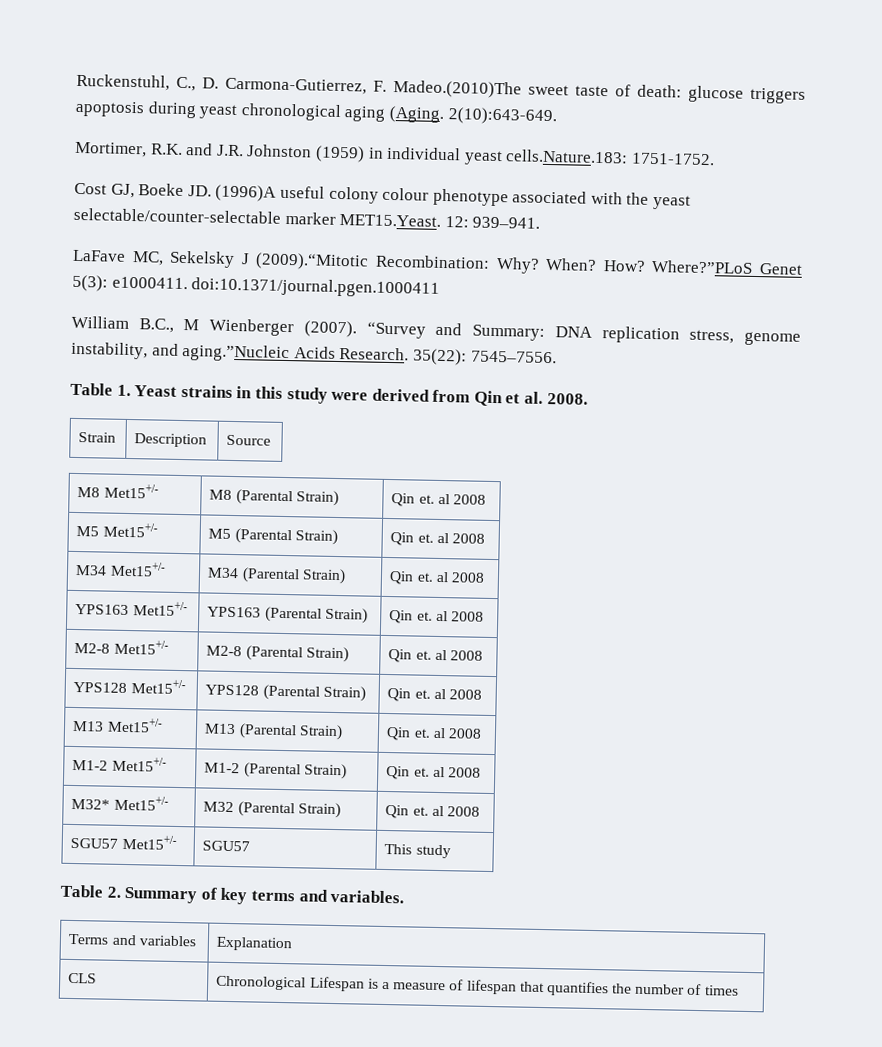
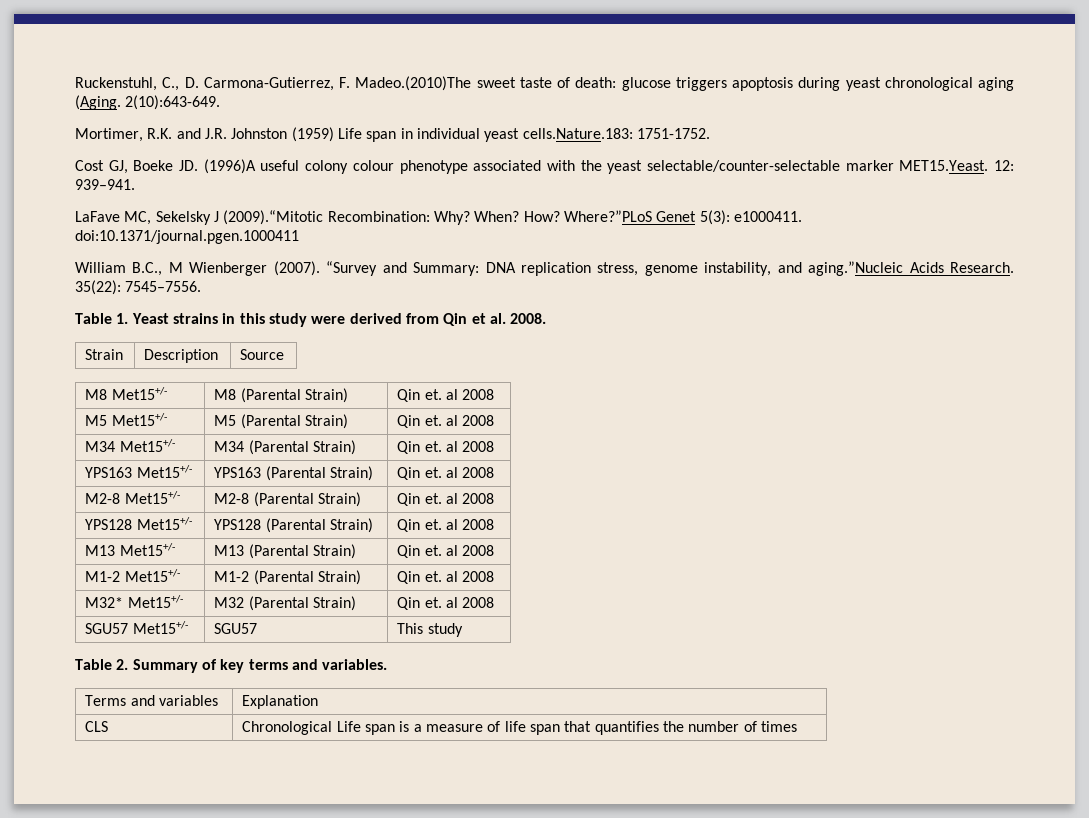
- Mortimer, R.K. and J.R. Johnston (1959) in individual yeast cells.Nature.183: 1751-1752.
+ Mortimer, R.K. and J.R. Johnston (1959) Life span in individual yeast cells.Nature.183: 1751-1752.
- CLS | Chronological Lifespan is a measure of lifespan that quantifies the number of times
+ CLS | Chronological Life span is a measure of life span that quantifies the number of times

